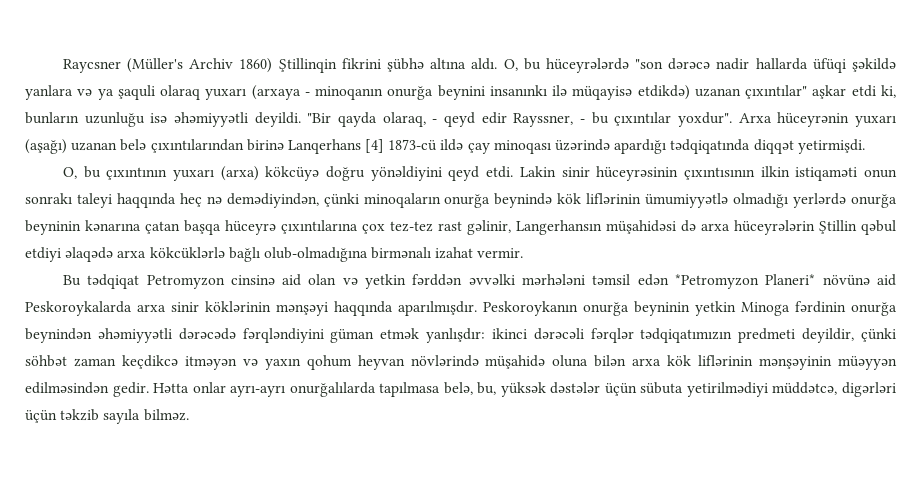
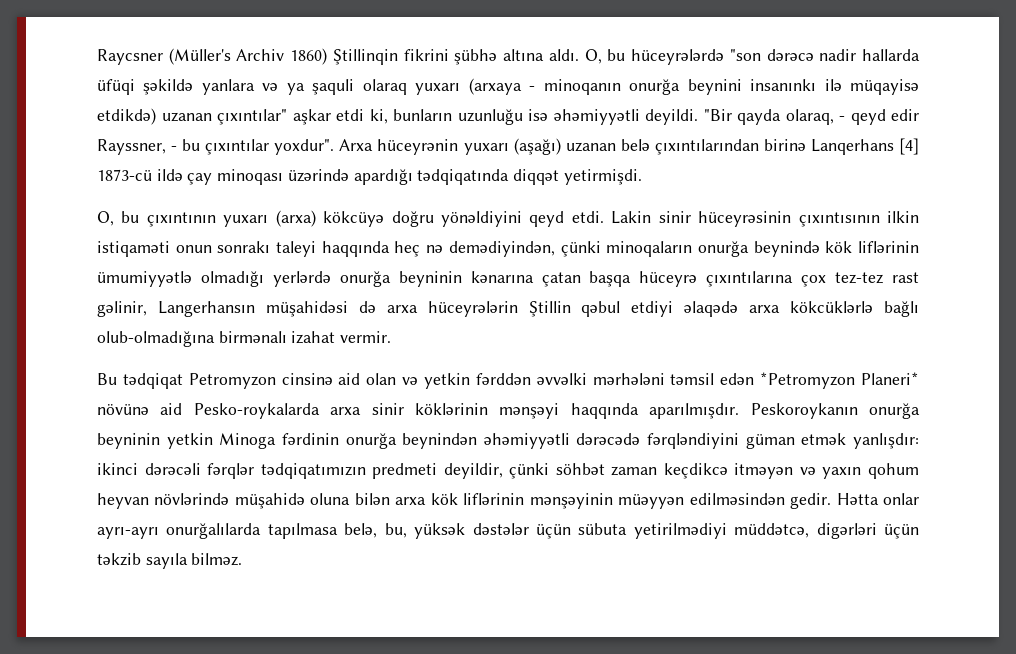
- Bu tədqiqat Petromyzon cinsinə aid olan və yetkin fərddən əvvəlki mərhələni təmsil edən *Petromyzon Planeri* növünə aid Peskoroykalarda arxa sinir köklərinin mənşəyi haqqında aparılmışdır.
+ Bu tədqiqat Petromyzon cinsinə aid olan və yetkin fərddən əvvəlki mərhələni təmsil edən *Petromyzon Planeri* növünə aid Pesko-roykalarda arxa sinir köklərinin mənşəyi haqqında aparılmışdır.

